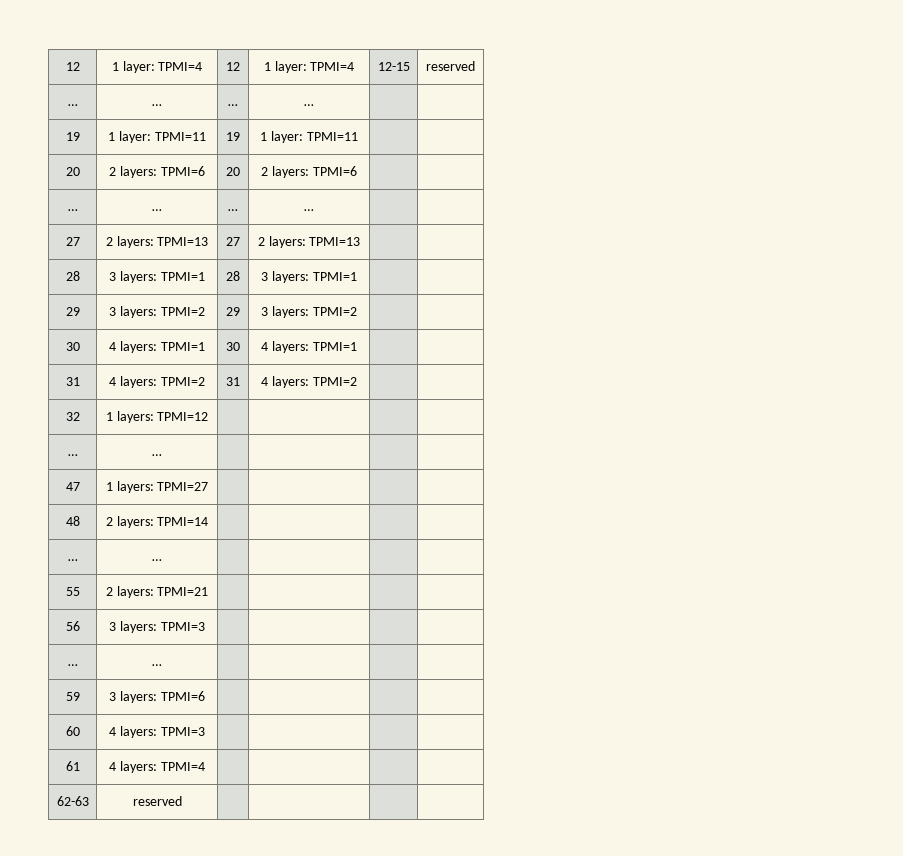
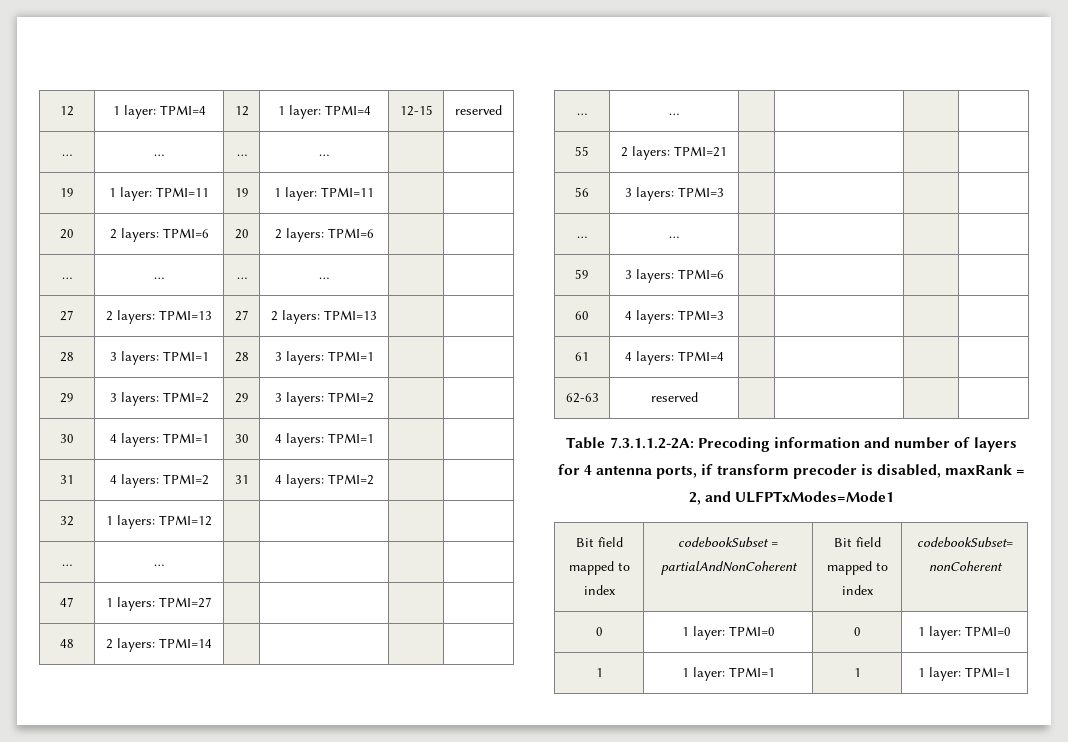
+ Table 7.3.1.1.2-2A: Precoding information and number of layers for 4 antenna ports, if transform precoder is disabled, maxRank = 2, and ULFPTxModes=Mode1
+ Bit field mapped to index | codebookSubset = partialAndNonCoherent | Bit field mapped to index | codebookSubset= nonCoherent
+ 0 | 1 layer: TPMI=0 | 0 | 1 layer: TPMI=0
+ 1 | 1 layer: TPMI=1 | 1 | 1 layer: TPMI=1

